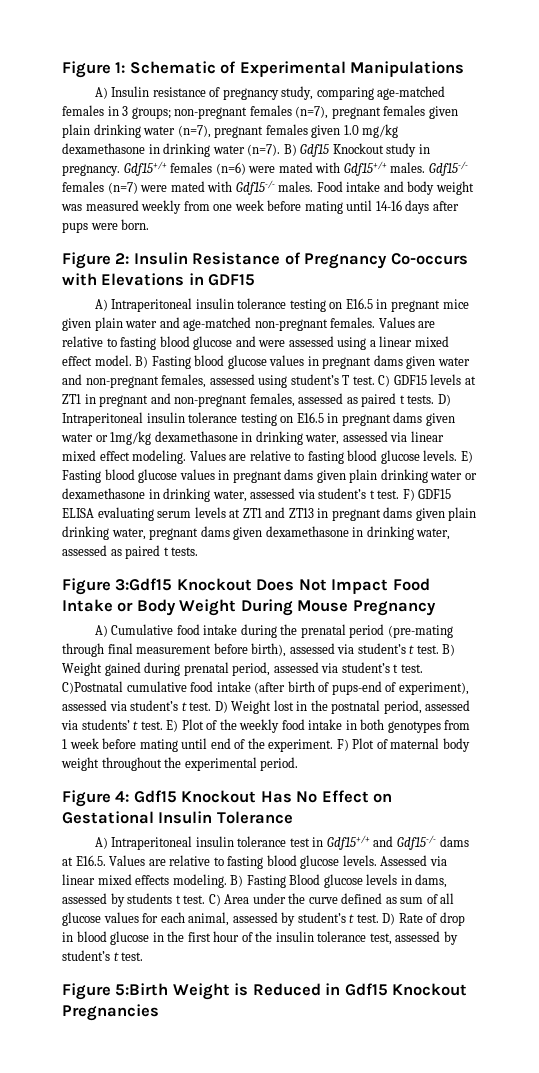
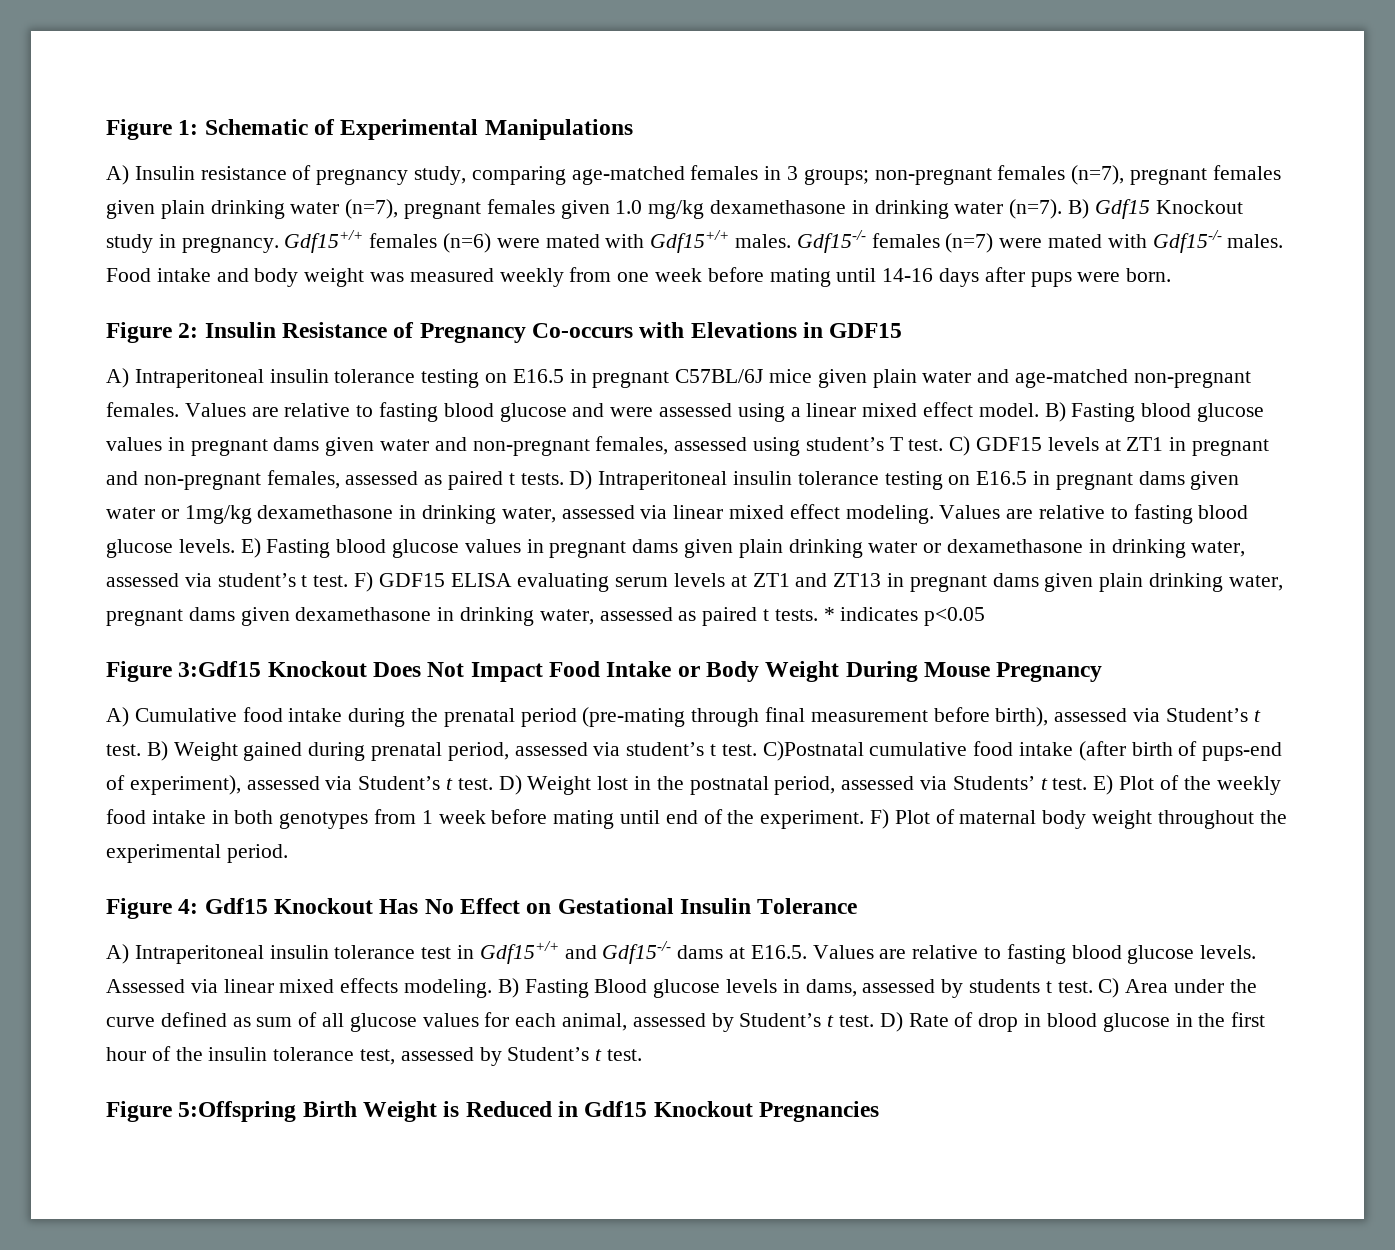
- A) Intraperitoneal insulin tolerance testing on E16.5 in pregnant mice given plain water and age-matched non-pregnant females.
+ A) Intraperitoneal insulin tolerance testing on E16.5 in pregnant C57BL/6J mice given plain water and age-matched non-pregnant females.
+ * indicates p<0.05
- A) Cumulative food intake during the prenatal period (pre-mating through final measurement before birth), assessed via student’s t test.
+ A) Cumulative food intake during the prenatal period (pre-mating through final measurement before birth), assessed via Student’s t test.
- C)Postnatal cumulative food intake (after birth of pups-end of experiment), assessed via student’s t test.
+ C)Postnatal cumulative food intake (after birth of pups-end of experiment), assessed via Student’s t test.
- D) Weight lost in the postnatal period, assessed via students’ t test.
+ D) Weight lost in the postnatal period, assessed via Students’ t test.
- C) Area under the curve defined as sum of all glucose values for each animal, assessed by student’s t test.
+ C) Area under the curve defined as sum of all glucose values for each animal, assessed by Student’s t test.
- D) Rate of drop in blood glucose in the first hour of the insulin tolerance test, assessed by student’s t test.
+ D) Rate of drop in blood glucose in the first hour of the insulin tolerance test, assessed by Student’s t test.
- Figure 5:Birth Weight is Reduced in Gdf15 Knockout Pregnancies
+ Figure 5:Offspring Birth Weight is Reduced in Gdf15 Knockout Pregnancies

